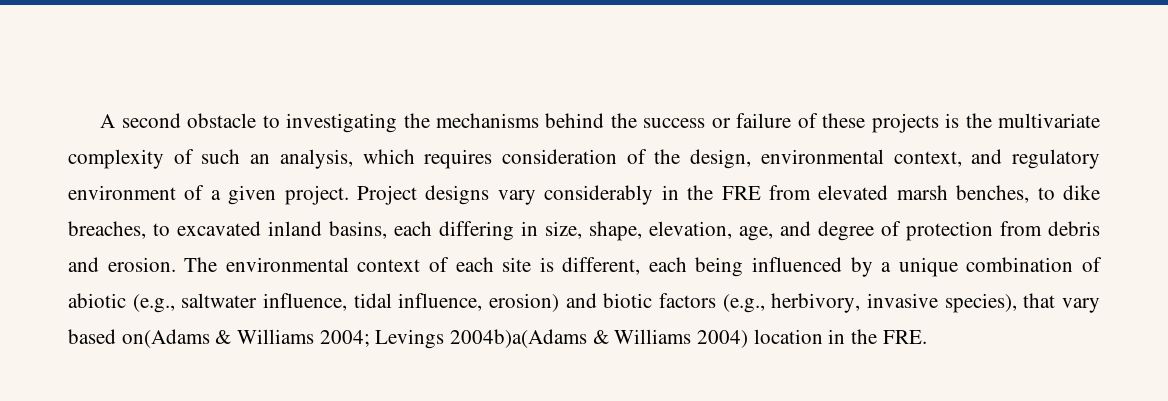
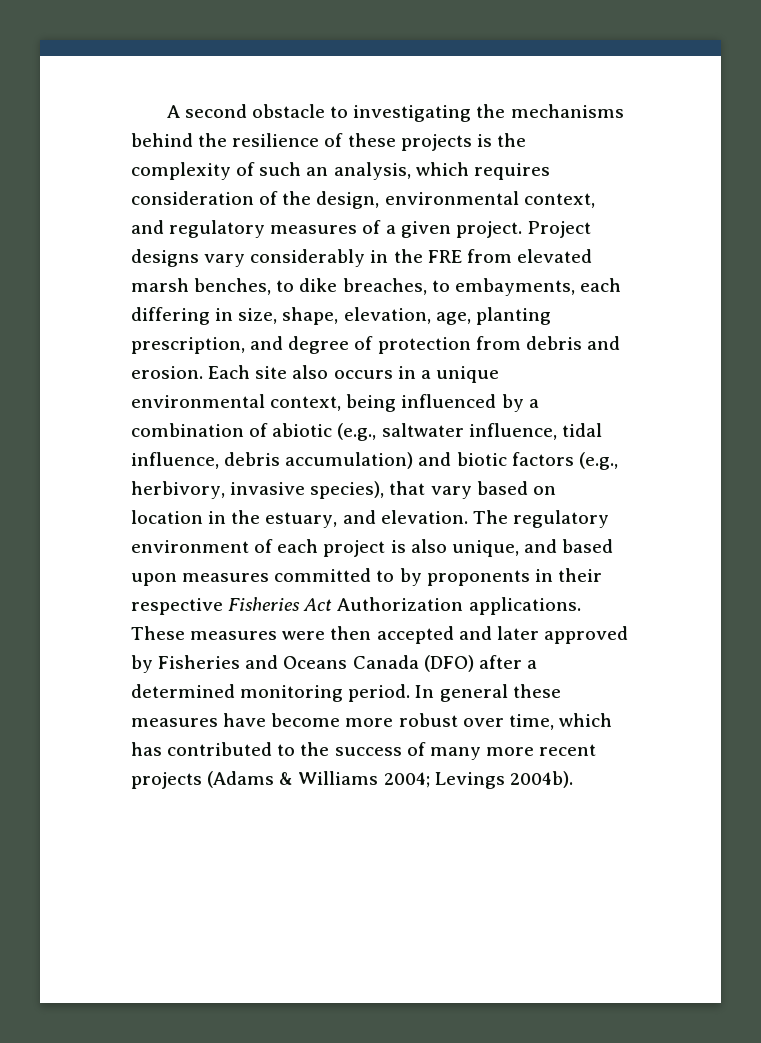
- A second obstacle to investigating the mechanisms behind the success or failure of these projects is the multivariate complexity of such an analysis, which requires consideration of the design, environmental context, and regulatory environment of a given project.
+ A second obstacle to investigating the mechanisms behind the resilience of these projects is the complexity of such an analysis, which requires consideration of the design, environmental context, and regulatory measures of a given project.
- Project designs vary considerably in the FRE from elevated marsh benches, to dike breaches, to excavated inland basins, each differing in size, shape, elevation, age, and degree of protection from debris and erosion.
+ Project designs vary considerably in the FRE from elevated marsh benches, to dike breaches, to embayments, each differing in size, shape, elevation, age, planting prescription, and degree of protection from debris and erosion.
- The environmental context of each site is different, each being influenced by a unique combination of abiotic (e.g., saltwater influence, tidal influence, erosion) and biotic factors (e.g., herbivory, invasive species), that vary based on(Adams & Williams 2004; Levings 2004b)a(Adams & Williams 2004) location in the FRE.
+ Each site also occurs in a unique environmental context, being influenced by a combination of abiotic (e.g., saltwater influence, tidal influence, debris accumulation) and biotic factors (e.g., herbivory, invasive species), that vary based on location in the estuary, and elevation. The regulatory environment of each project is also unique, and based upon measures committed to by proponents in their respective Fisheries Act Authorization applications. These measures were then accepted and later approved by Fisheries and Oceans Canada (DFO) after a determined monitoring period. In general these measures have become more robust over time, which has contributed to the success of many more recent projects (Adams & Williams 2004; Levings 2004b).

